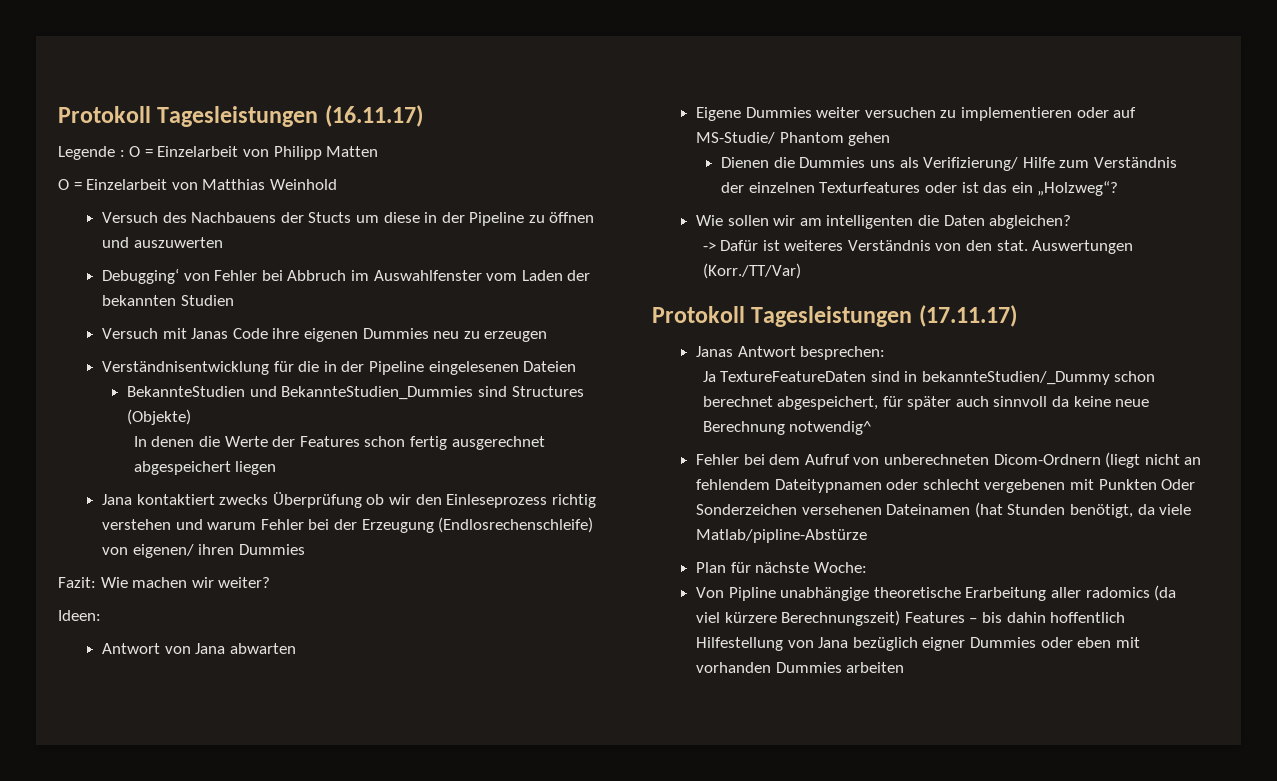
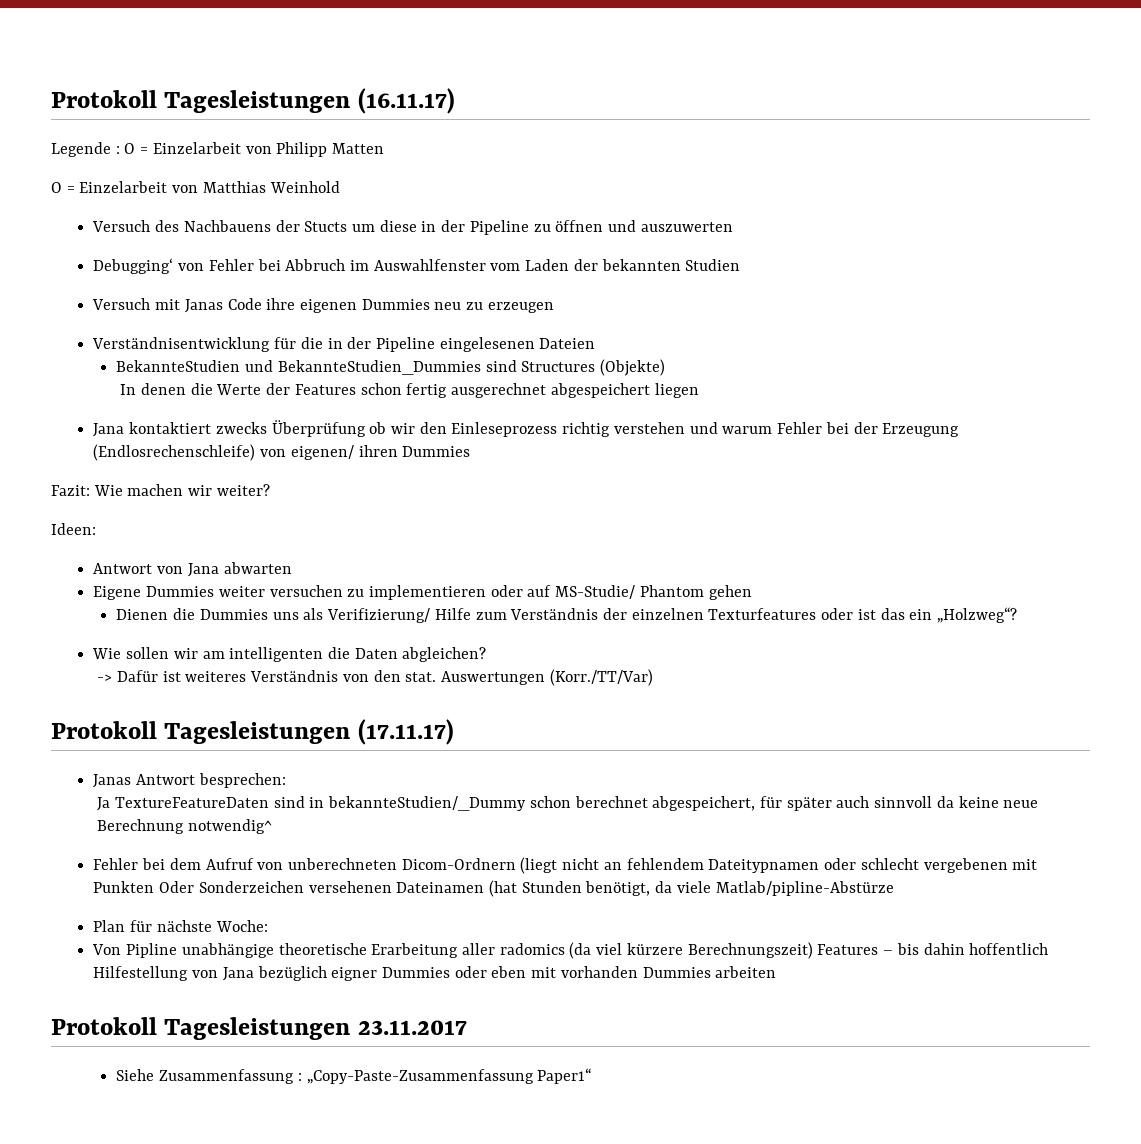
+ Protokoll Tagesleistungen 23.11.2017
+ Siehe Zusammenfassung : „Copy-Paste-Zusammenfassung Paper1“

